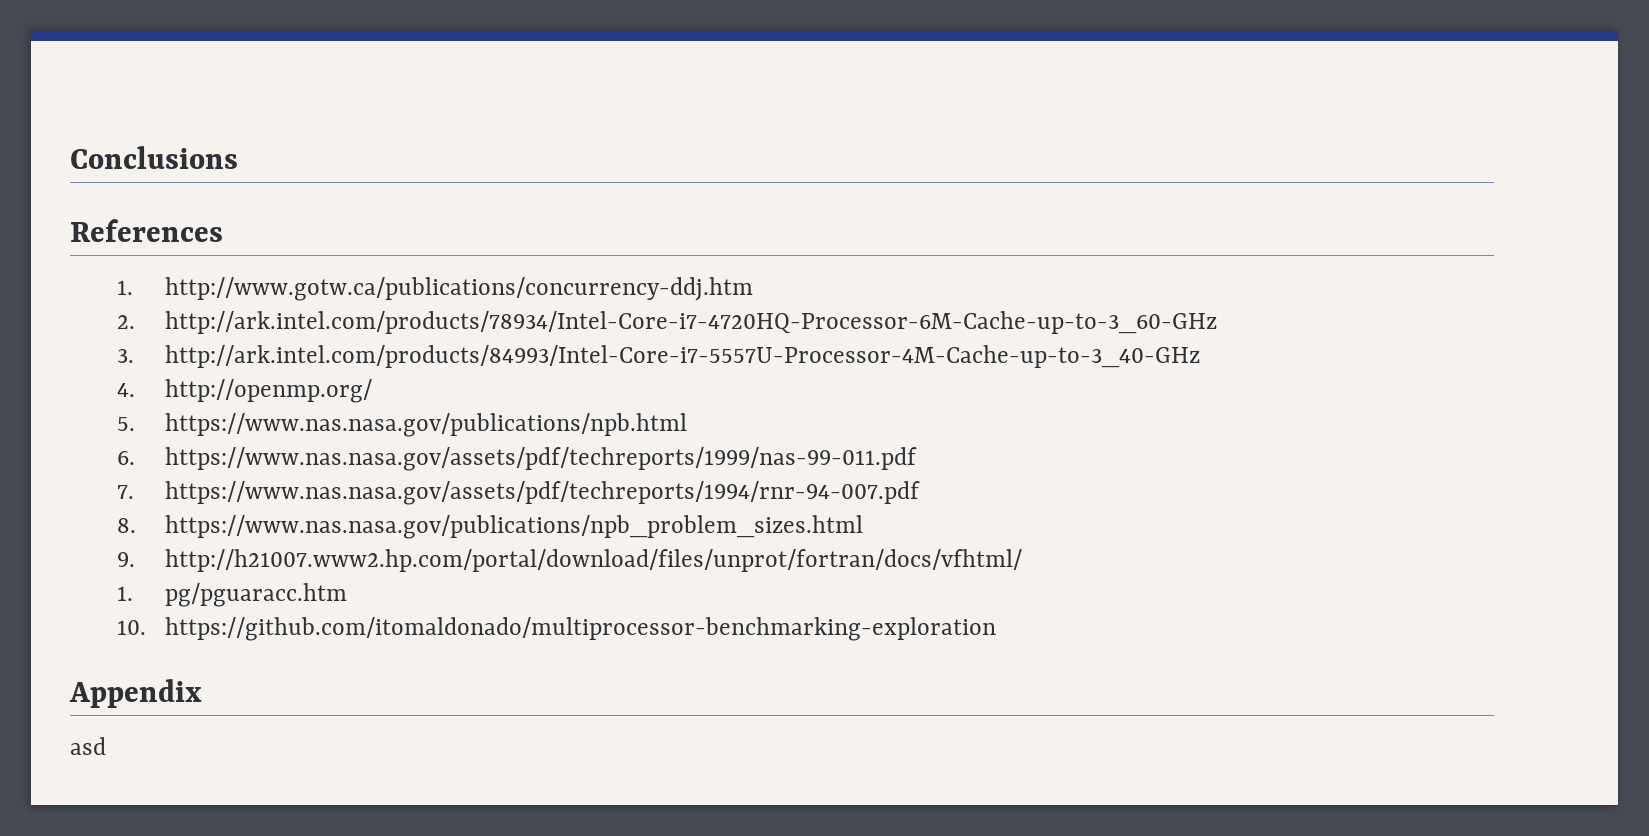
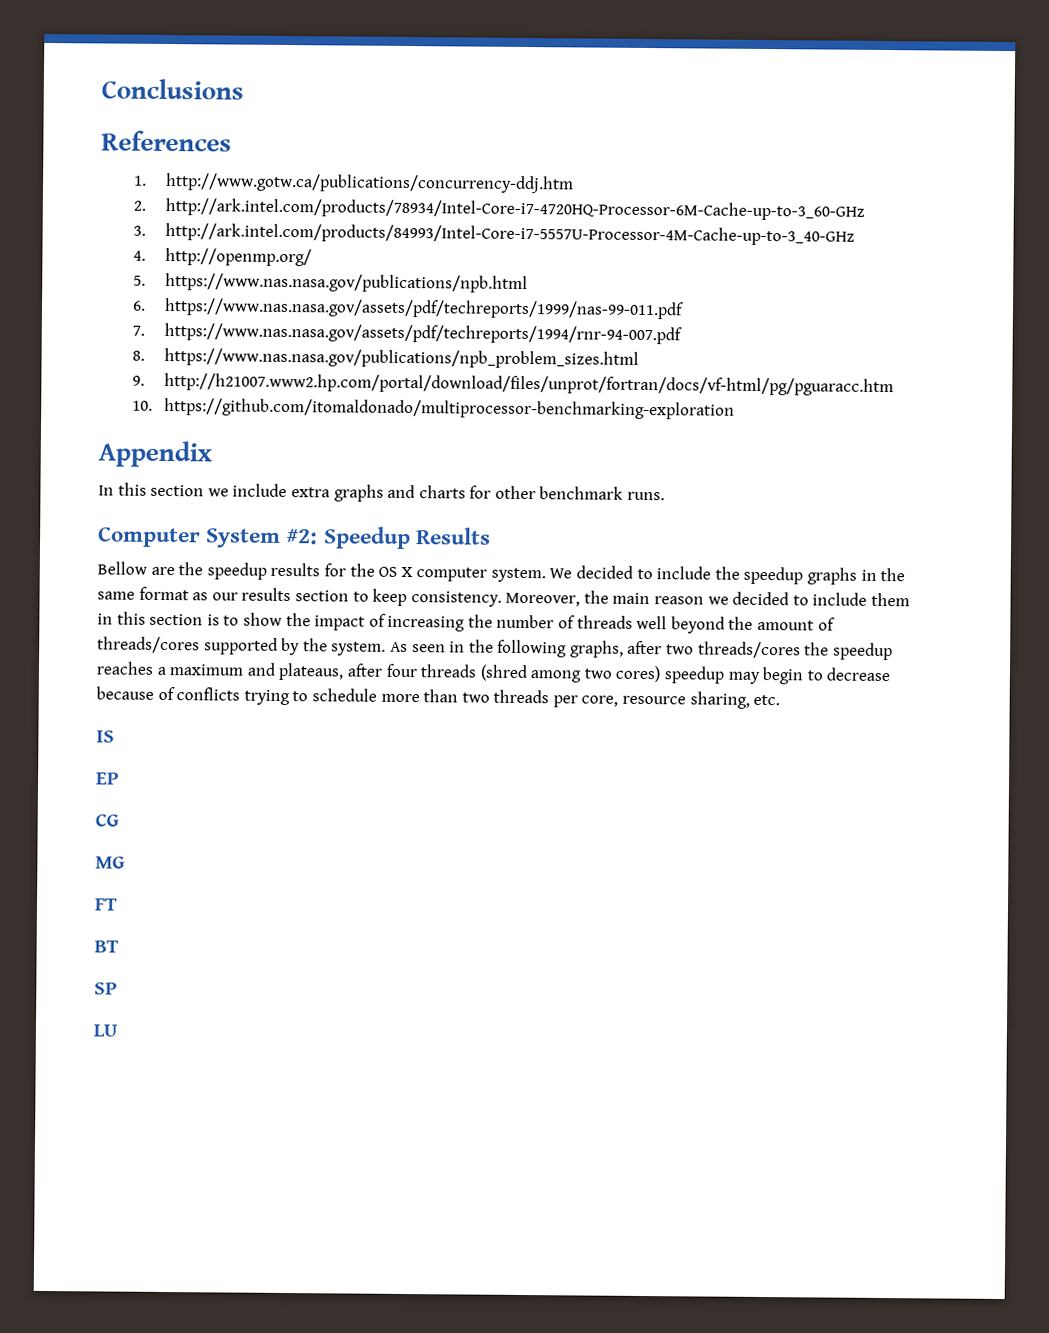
- 9. http://h21007.www2.hp.com/portal/download/files/unprot/fortran/docs/vfhtml/
- 1. pg/pguaracc.htm
+ 9. http://h21007.www2.hp.com/portal/download/files/unprot/fortran/docs/vf-html/pg/pguaracc.htm
- asd
+ In this section we include extra graphs and charts for other benchmark runs.
+ Computer System #2: Speedup Results
+ Bellow are the speedup results for the OS X computer system. We decided to include the speedup graphs in the same format as our results section to keep consistency. Moreover, the main reason we decided to include them in this section is to show the impact of increasing the number of threads well beyond the amount of threads/cores supported by the system. As seen in the following graphs, after two threads/cores the speedup reaches a maximum and plateaus, after four threads (shred among two cores) speedup may begin to decrease because of conflicts trying to schedule more than two threads per core, resource sharing, etc.
+ IS
+ EP
+ CG
+ MG
+ FT
+ BT
+ SP
+ LU

